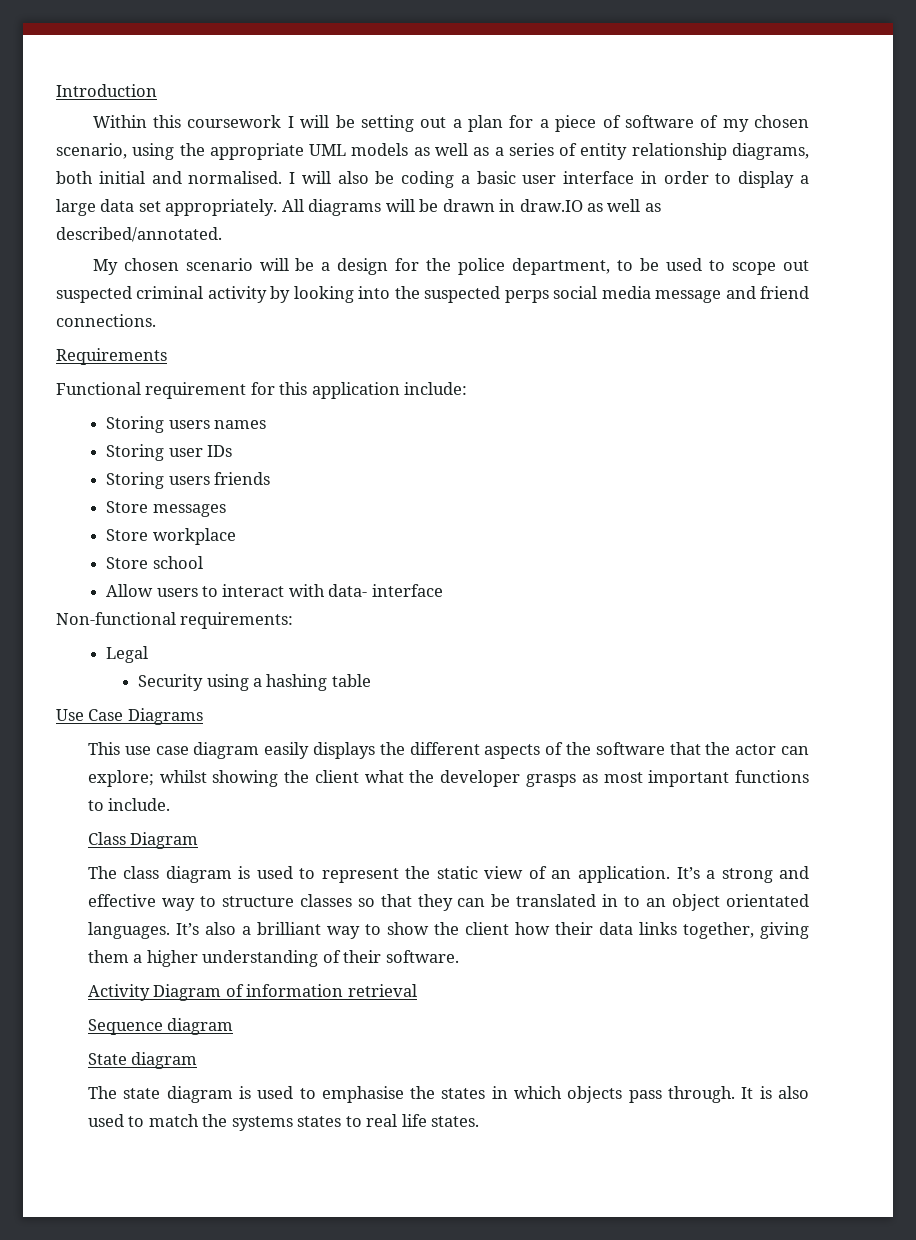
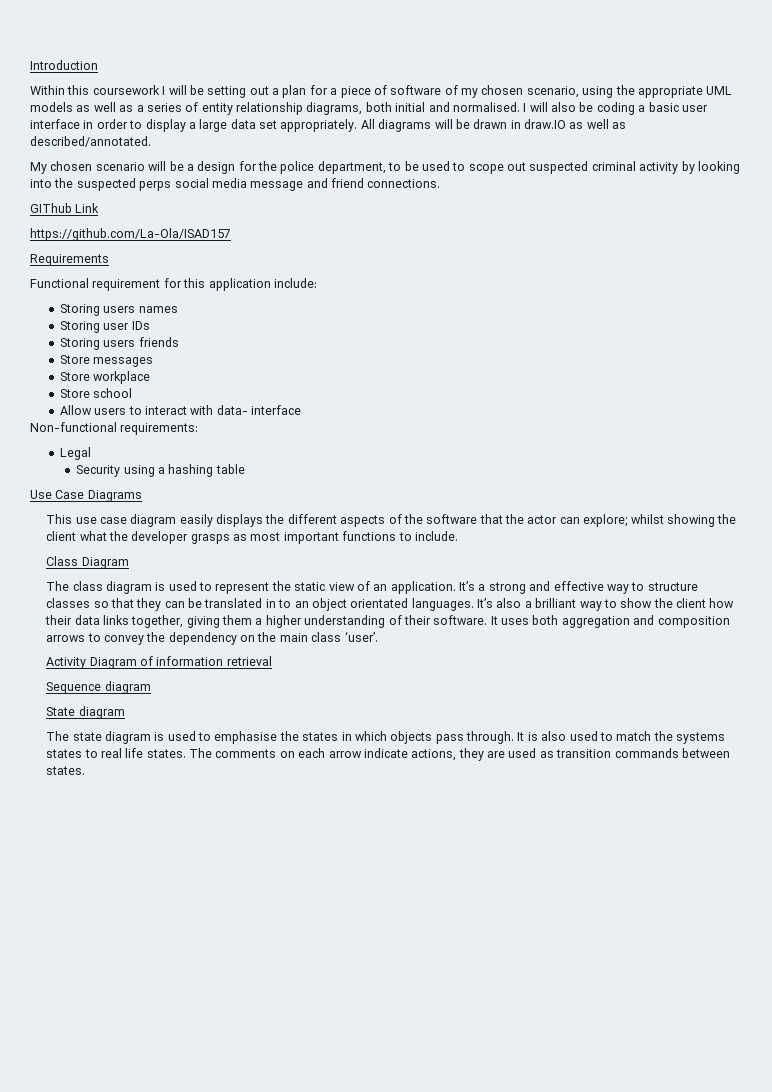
+ GIThub Link
+ https://github.com/La-Ola/ISAD157
+ It uses both aggregation and composition arrows to convey the dependency on the main class ‘user’.
+ The comments on each arrow indicate actions, they are used as transition commands between states.

